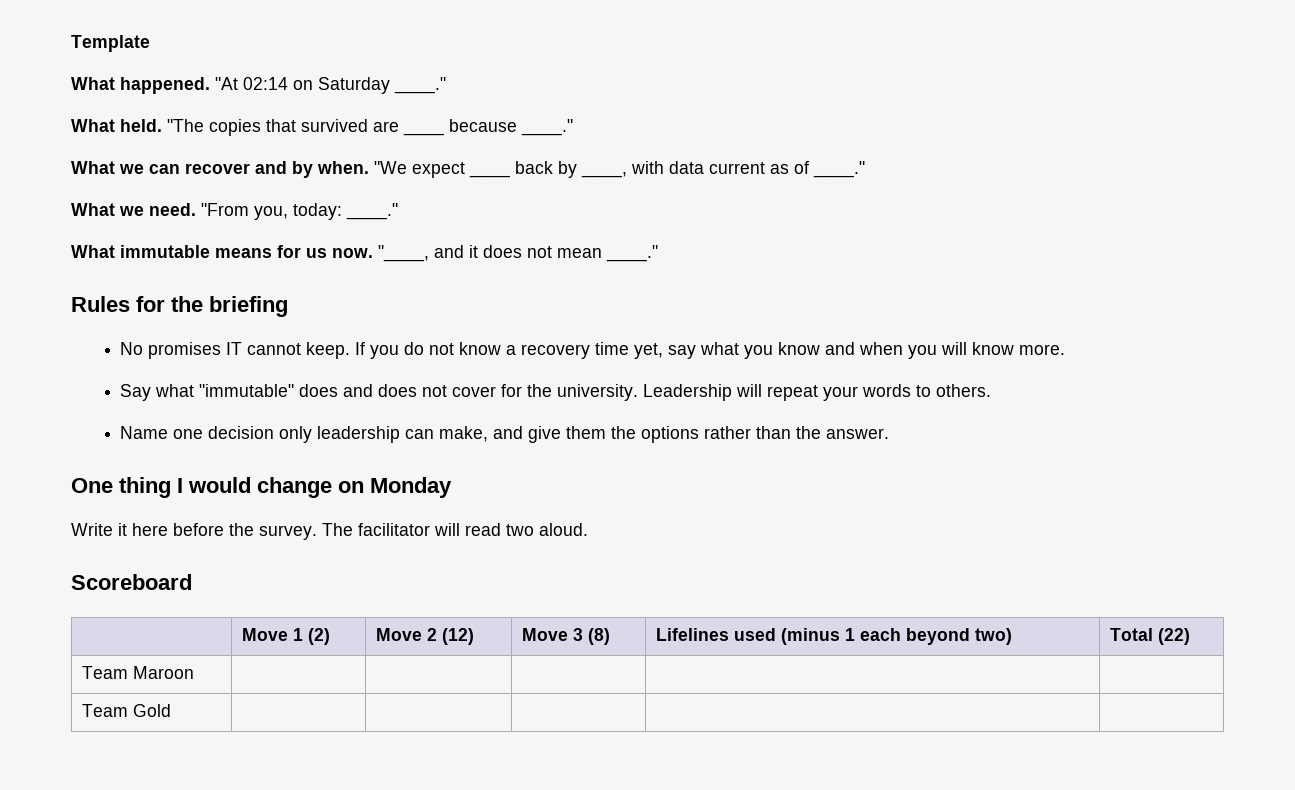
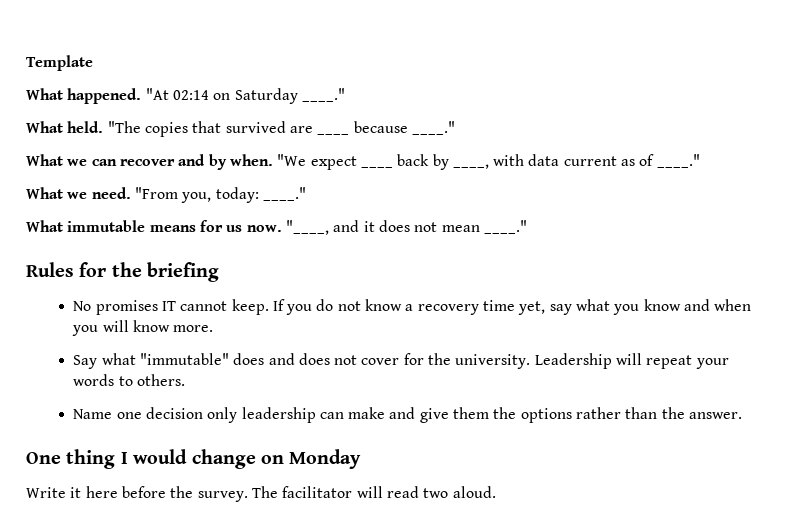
- Name one decision only leadership can make, and give them the options rather than the answer.
+ Name one decision only leadership can make and give them the options rather than the answer.
- Scoreboard
- | Move 1 (2) | Move 2 (12) | Move 3 (8) | Lifelines used (minus 1 each beyond two) | Total (22)
- Team Maroon | | | | |
- Team Gold | | | | |

